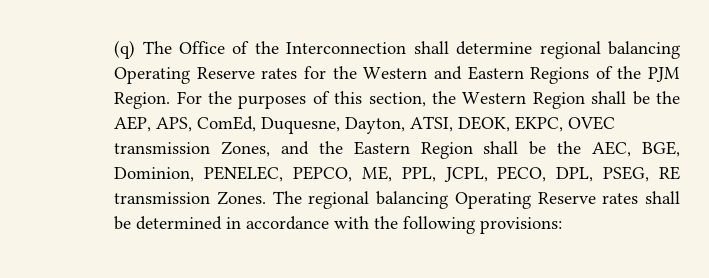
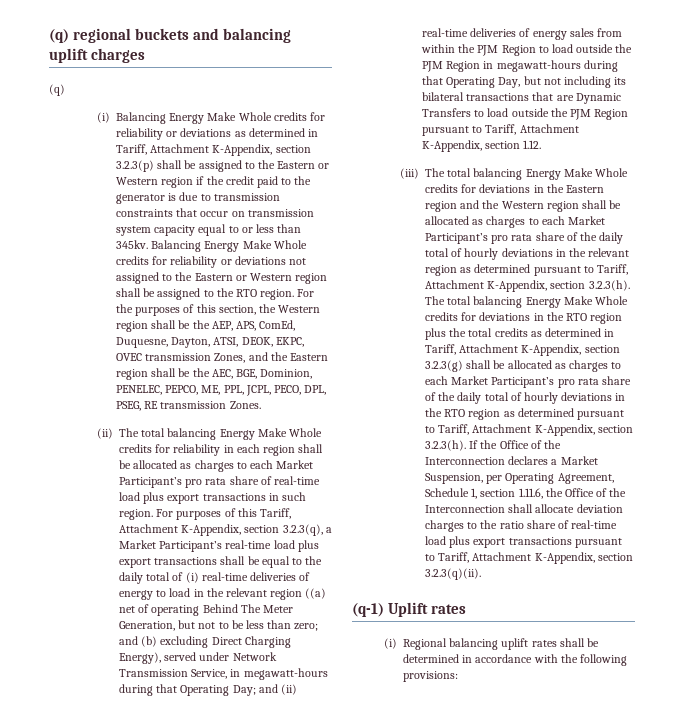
- (q) The Office of the Interconnection shall determine regional balancing Operating Reserve rates for the Western and Eastern Regions of the PJM Region.
+ (q) regional buckets and balancing uplift charges
+ (q)
+ (i) Balancing Energy Make Whole credits for reliability or deviations as determined in Tariff, Attachment K-Appendix, section 3.2.3(p) shall be assigned to the Eastern or Western region if the credit paid to the generator is due to transmission constraints that occur on transmission system capacity equal to or less than 345kv. Balancing Energy Make Whole credits for reliability or deviations not assigned to the Eastern or Western region shall be assigned to the RTO region.
- For the purposes of this section, the Western Region shall be the AEP, APS, ComEd, Duquesne, Dayton, ATSI, DEOK, EKPC, OVEC transmission Zones, and the Eastern Region shall be the AEC, BGE, Dominion, PENELEC, PEPCO, ME, PPL, JCPL, PECO, DPL, PSEG, RE transmission Zones. The regional balancing Operating Reserve rates shall be determined in accordance with the following provisions:
+ For the purposes of this section, the Western region shall be the AEP, APS, ComEd, Duquesne, Dayton, ATSI, DEOK, EKPC, OVEC transmission Zones, and the Eastern region shall be the AEC, BGE, Dominion, PENELEC, PEPCO, ME, PPL, JCPL, PECO, DPL, PSEG, RE transmission Zones.
+ (ii) The total balancing Energy Make Whole credits for reliability in each region shall be allocated as charges to each Market Participant’s pro rata share of real-time load plus export transactions in such region. For purposes of this Tariff, Attachment K-Appendix, section 3.2.3(q), a Market Participant’s real-time load plus export transactions shall be equal to the daily total of (i) real-time deliveries of energy to load in the relevant region ((a) net of operating Behind The Meter Generation, but not to be less than zero; and (b) excluding Direct Charging Energy), served under Network Transmission Service, in megawatt-hours during that Operating Day; and (ii) real-time deliveries of energy sales from within the PJM Region to load outside the PJM Region in megawatt-hours during that Operating Day, but not including its bilateral transactions that are Dynamic Transfers to load outside the PJM Region pursuant to Tariff, Attachment K-Appendix, section 1.12.
+ (iii) The total balancing Energy Make Whole credits for deviations in the Eastern region and the Western region shall be allocated as charges to each Market Participant’s pro rata share of the daily total of hourly deviations in the relevant region as determined pursuant to Tariff, Attachment K-Appendix, section 3.2.3(h). The total balancing Energy Make Whole credits for deviations in the RTO region plus the total credits as determined in Tariff, Attachment K-Appendix, section 3.2.3(g) shall be allocated as charges to each Market Participant’s pro rata share of the daily total of hourly deviations in the RTO region as determined pursuant to Tariff, Attachment K-Appendix, section 3.2.3(h). If the Office of the Interconnection declares a Market Suspension, per Operating Agreement, Schedule 1, section 1.11.6, the Office of the Interconnection shall allocate deviation charges to the ratio share of real-time load plus export transactions pursuant to Tariff, Attachment K-Appendix, section 3.2.3(q)(ii).
+ (q-1) Uplift rates
+ (i) Regional balancing uplift rates shall be determined in accordance with the following provisions:

